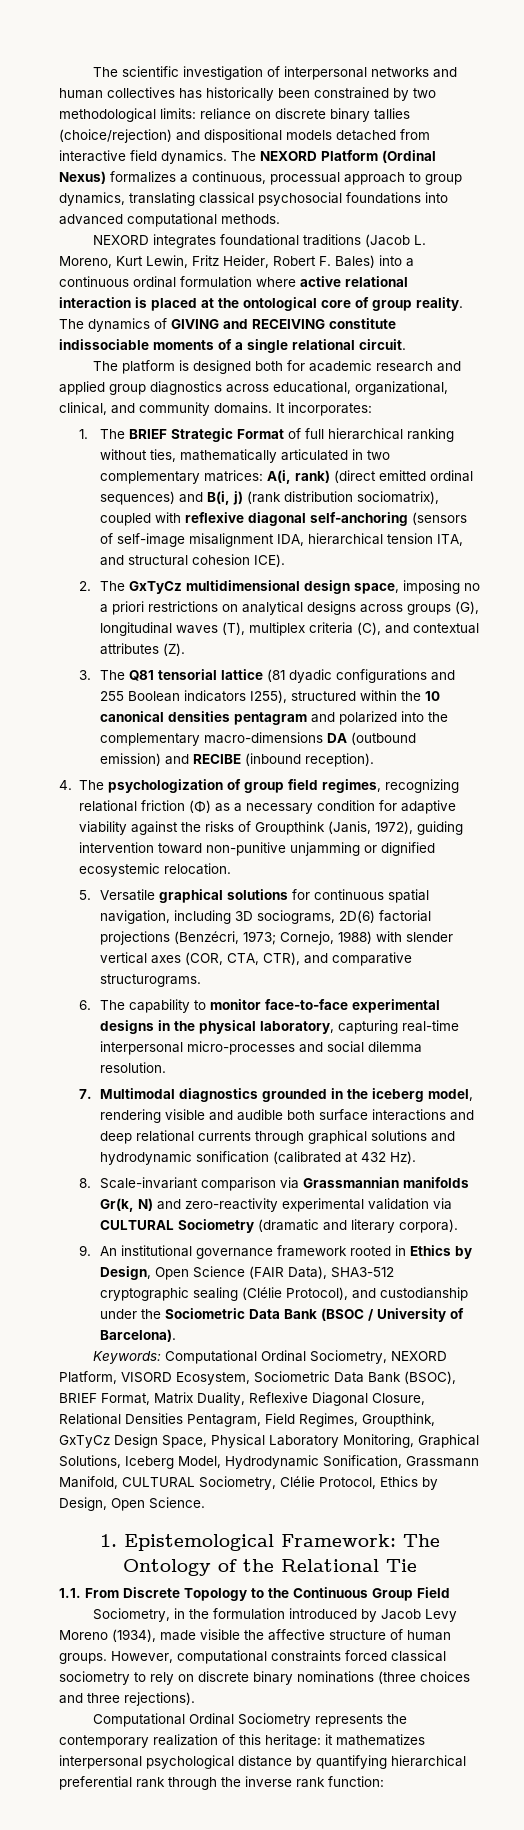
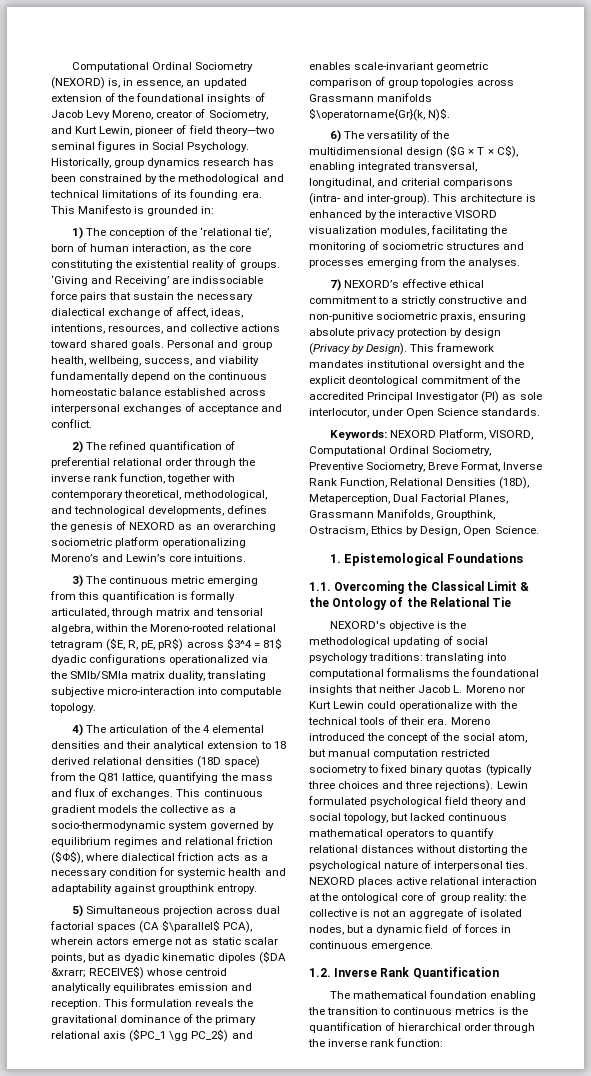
- The scientific investigation of interpersonal networks and human collectives has historically been constrained by two methodological limits: reliance on discrete binary tallies (choice/rejection) and dispositional models detached from interactive field dynamics. The NEXORD Platform (Ordinal Nexus) formalizes a continuous, processual approach to group dynamics, translating classical psychosocial foundations into advanced computational methods.
- NEXORD integrates foundational traditions (Jacob L. Moreno, Kurt Lewin, Fritz Heider, Robert F. Bales) into a continuous ordinal formulation where active relational interaction is placed at the ontological core of group reality. The dynamics of GIVING and RECEIVING constitute indissociable moments of a single relational circuit.
- The platform is designed both for academic research and applied group diagnostics across educational, organizational, clinical, and community domains. It incorporates:
- 1. The BRIEF Strategic Format of full hierarchical ranking without ties, mathematically articulated in two complementary matrices: A(i, rank) (direct emitted ordinal sequences) and B(i, j) (rank distribution sociomatrix), coupled with reflexive diagonal self-anchoring (sensors of self-image misalignment IDA, hierarchical tension ITA, and structural cohesion ICE).
- 2. The GxTyCz multidimensional design space, imposing no a priori restrictions on analytical designs across groups (G), longitudinal waves (T), multiplex criteria (C), and contextual attributes (Z).
- 3. The Q81 tensorial lattice (81 dyadic configurations and 255 Boolean indicators I255), structured within the 10 canonical densities pentagram and polarized into the complementary macro-dimensions DA (outbound emission) and RECIBE (inbound reception).
- 4. The psychologization of group field regimes, recognizing relational friction (Φ) as a necessary condition for adaptive viability against the risks of Groupthink (Janis, 1972), guiding intervention toward non-punitive unjamming or dignified ecosystemic relocation.
- 5. Versatile graphical solutions for continuous spatial navigation, including 3D sociograms, 2D(6) factorial projections (Benzécri, 1973; Cornejo, 1988) with slender vertical axes (COR, CTA, CTR), and comparative structurograms.
- 6. The capability to monitor face-to-face experimental designs in the physical laboratory, capturing real-time interpersonal micro-processes and social dilemma resolution.
- 7. Multimodal diagnostics grounded in the iceberg model, rendering visible and audible both surface interactions and deep relational currents through graphical solutions and hydrodynamic sonification (calibrated at 432 Hz).
- 8. Scale-invariant comparison via Grassmannian manifolds Gr(k, N) and zero-reactivity experimental validation via CULTURAL Sociometry (dramatic and literary corpora).
- 9. An institutional governance framework rooted in Ethics by Design, Open Science (FAIR Data), SHA3-512 cryptographic sealing (Clélie Protocol), and custodianship under the Sociometric Data Bank (BSOC / University of Barcelona).
- Keywords: Computational Ordinal Sociometry, NEXORD Platform, VISORD Ecosystem, Sociometric Data Bank (BSOC), BRIEF Format, Matrix Duality, Reflexive Diagonal Closure, Relational Densities Pentagram, Field Regimes, Groupthink, GxTyCz Design Space, Physical Laboratory Monitoring, Graphical Solutions, Iceberg Model, Hydrodynamic Sonification, Grassmann Manifold, CULTURAL Sociometry, Clélie Protocol, Ethics by Design, Open Science.
+ Computational Ordinal Sociometry (NEXORD) is, in essence, an updated extension of the foundational insights of Jacob Levy Moreno, creator of Sociometry, and Kurt Lewin, pioneer of field theory—two seminal figures in Social Psychology. Historically, group dynamics research has been constrained by the methodological and technical limitations of its founding era. This Manifesto is grounded in:
+ 1) The conception of the ‘relational tie’, born of human interaction, as the core constituting the existential reality of groups. ‘Giving and Receiving’ are indissociable force pairs that sustain the necessary dialectical exchange of affect, ideas, intentions, resources, and collective actions toward shared goals. Personal and group health, wellbeing, success, and viability fundamentally depend on the continuous homeostatic balance established across interpersonal exchanges of acceptance and conflict.
+ 2) The refined quantification of preferential relational order through the inverse rank function, together with contemporary theoretical, methodological, and technological developments, defines the genesis of NEXORD as an overarching sociometric platform operationalizing Moreno’s and Lewin’s core intuitions.
+ 3) The continuous metric emerging from this quantification is formally articulated, through matrix and tensorial algebra, within the Moreno-rooted relational tetragram ($E, R, pE, pR$) across $3^4 = 81$ dyadic configurations operationalized via the SMIb/SMIa matrix duality, translating subjective micro-interaction into computable topology.
+ 4) The articulation of the 4 elemental densities and their analytical extension to 18 derived relational densities (18D space) from the Q81 lattice, quantifying the mass and flux of exchanges. This continuous gradient models the collective as a socio-thermodynamic system governed by equilibrium regimes and relational friction ($Φ$), where dialectical friction acts as a necessary condition for systemic health and adaptability against groupthink entropy.
+ 5) Simultaneous projection across dual factorial spaces (CA $\parallel$ PCA), wherein actors emerge not as static scalar points, but as dyadic kinematic dipoles ($DA &xrarr; RECEIVE$) whose centroid analytically equilibrates emission and reception. This formulation reveals the gravitational dominance of the primary relational axis ($PC_1 \gg PC_2$) and enables scale-invariant geometric comparison of group topologies across Grassmann manifolds $\operatorname{Gr}(k, N)$.
+ 6) The versatility of the multidimensional design ($G × T × C$), enabling integrated transversal, longitudinal, and criterial comparisons (intra- and inter-group). This architecture is enhanced by the interactive VISORD visualization modules, facilitating the monitoring of sociometric structures and processes emerging from the analyses.
+ 7) NEXORD’s effective ethical commitment to a strictly constructive and non-punitive sociometric praxis, ensuring absolute privacy protection by design (Privacy by Design). This framework mandates institutional oversight and the explicit deontological commitment of the accredited Principal Investigator (PI) as sole interlocutor, under Open Science standards.
+ Keywords: NEXORD Platform, VISORD, Computational Ordinal Sociometry, Preventive Sociometry, Breve Format, Inverse Rank Function, Relational Densities (18D), Metaperception, Dual Factorial Planes, Grassmann Manifolds, Groupthink, Ostracism, Ethics by Design, Open Science.
- 1. Epistemological Framework: The Ontology of the Relational Tie
+ 1. Epistemological Foundations
+ 1.1. Overcoming the Classical Limit & the Ontology of the Relational Tie
- 1.1. From Discrete Topology to the Continuous Group Field
- Sociometry, in the formulation introduced by Jacob Levy Moreno (1934), made visible the affective structure of human groups. However, computational constraints forced classical sociometry to rely on discrete binary nominations (three choices and three rejections).
- Computational Ordinal Sociometry represents the contemporary realization of this heritage: it mathematizes interpersonal psychological distance by quantifying hierarchical preferential rank through the inverse rank function:
+ NEXORD's objective is the methodological updating of social psychology traditions: translating into computational formalisms the foundational insights that neither Jacob L. Moreno nor Kurt Lewin could operationalize with the technical tools of their era. Moreno introduced the concept of the social atom, but manual computation restricted sociometry to fixed binary quotas (typically three choices and three rejections). Lewin formulated psychological field theory and social topology, but lacked continuous mathematical operators to quantify relational distances without distorting the psychological nature of interpersonal ties. NEXORD places active relational interaction at the ontological core of group reality: the collective is not an aggregate of isolated nodes, but a dynamic field of forces in continuous emergence.
+ 1.2. Inverse Rank Quantification
+ The mathematical foundation enabling the transition to continuous metrics is the quantification of hierarchical order through the inverse rank function:

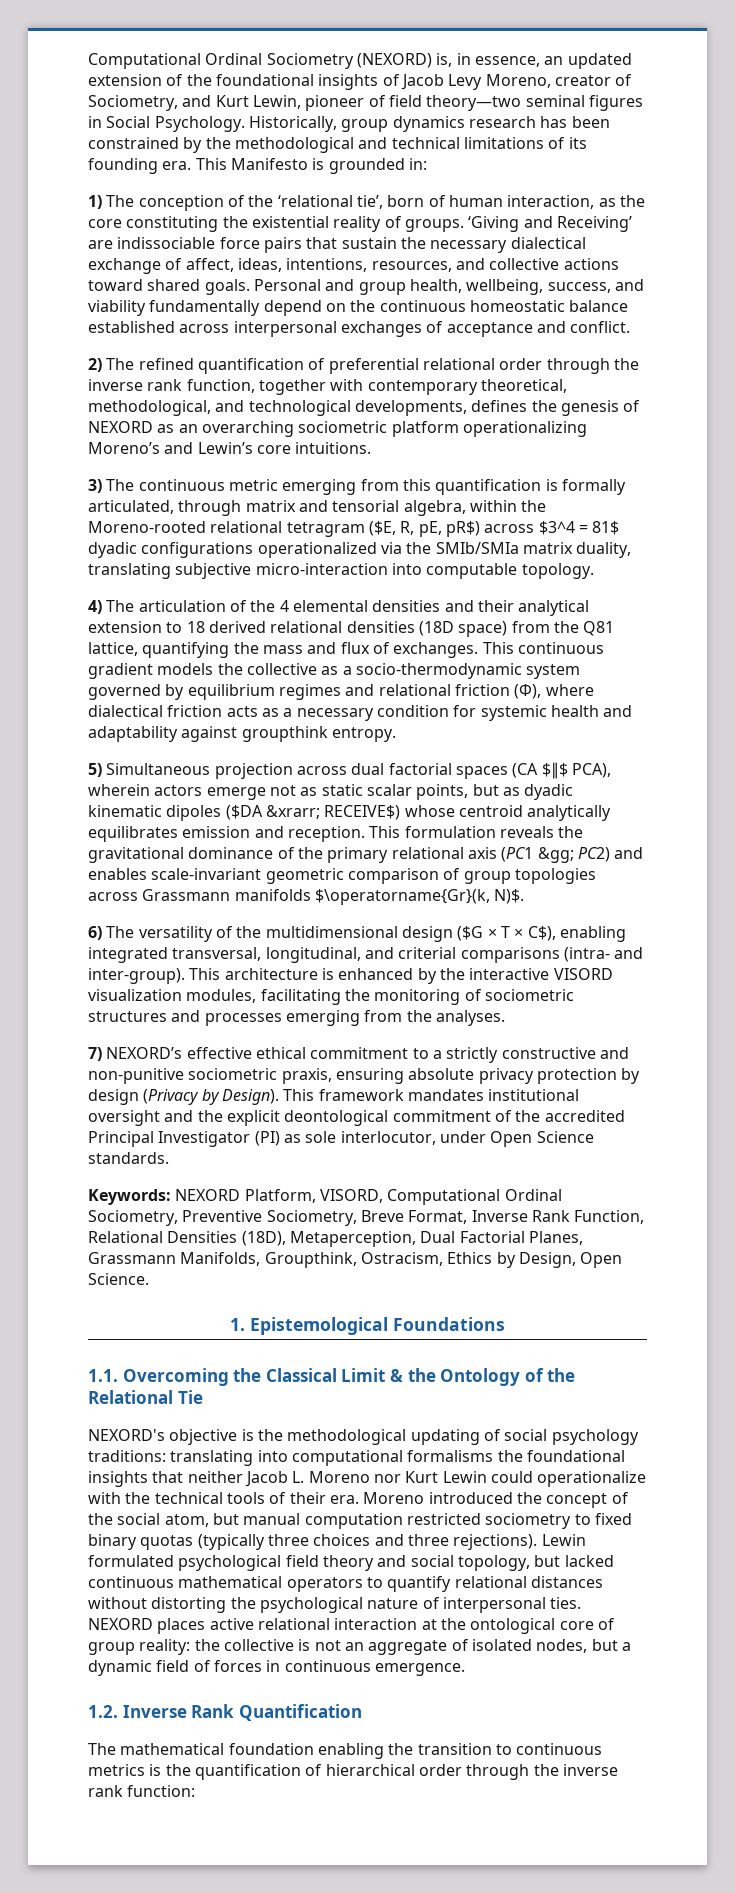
- This continuous gradient models the collective as a socio-thermodynamic system governed by equilibrium regimes and relational friction ($Φ$), where dialectical friction acts as a necessary condition for systemic health and adaptability against groupthink entropy.
+ This continuous gradient models the collective as a socio-thermodynamic system governed by equilibrium regimes and relational friction (Φ), where dialectical friction acts as a necessary condition for systemic health and adaptability against groupthink entropy.
- 5) Simultaneous projection across dual factorial spaces (CA $\parallel$ PCA), wherein actors emerge not as static scalar points, but as dyadic kinematic dipoles ($DA &xrarr; RECEIVE$) whose centroid analytically equilibrates emission and reception.
+ 5) Simultaneous projection across dual factorial spaces (CA $∥$ PCA), wherein actors emerge not as static scalar points, but as dyadic kinematic dipoles ($DA &xrarr; RECEIVE$) whose centroid analytically equilibrates emission and reception.
- This formulation reveals the gravitational dominance of the primary relational axis ($PC_1 \gg PC_2$) and enables scale-invariant geometric comparison of group topologies across Grassmann manifolds $\operatorname{Gr}(k, N)$.
+ This formulation reveals the gravitational dominance of the primary relational axis (PC1 &gg; PC2) and enables scale-invariant geometric comparison of group topologies across Grassmann manifolds $\operatorname{Gr}(k, N)$.

